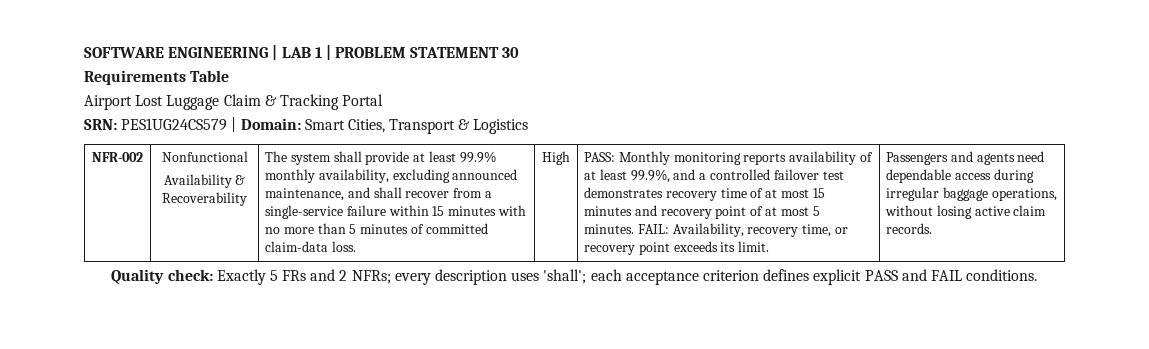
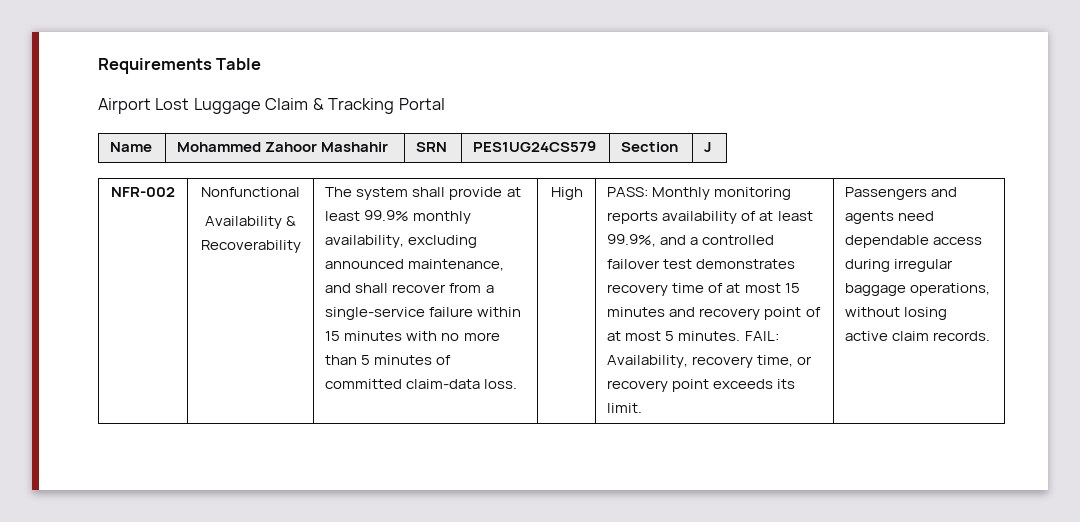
- SOFTWARE ENGINEERING | LAB 1 | PROBLEM STATEMENT 30
- SRN: PES1UG24CS579 | Domain: Smart Cities, Transport & Logistics
+ Name | Mohammed Zahoor Mashahir | SRN | PES1UG24CS579 | Section | J
- Quality check: Exactly 5 FRs and 2 NFRs; every description uses 'shall'; each acceptance criterion defines explicit PASS and FAIL conditions.

